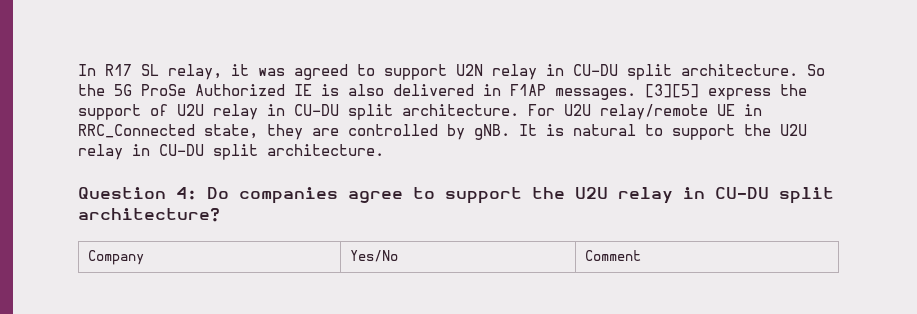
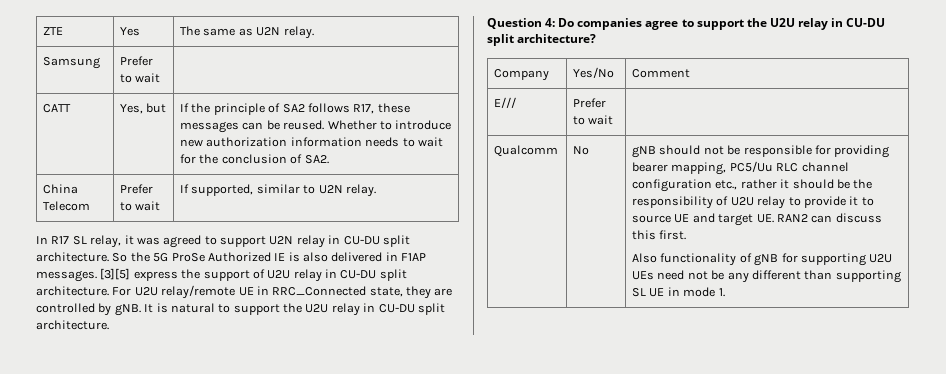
+ ZTE | Yes | The same as U2N relay.
+ Samsung | Prefer to wait |
+ CATT | Yes, but | If the principle of SA2 follows R17, these messages can be reused. Whether to introduce new authorization information needs to wait for the conclusion of SA2.
+ China Telecom | Prefer to wait | If supported, similar to U2N relay.
+ E/// | Prefer to wait |
+ Qualcomm | No | gNB should not be responsible for providing bearer mapping, PC5/Uu RLC channel configuration etc., rather it should be the responsibility of U2U relay to provide it to source UE and target UE. RAN2 can discuss this first.
+ Also functionality of gNB for supporting U2U UEs need not be any different than supporting SL UE in mode 1.

